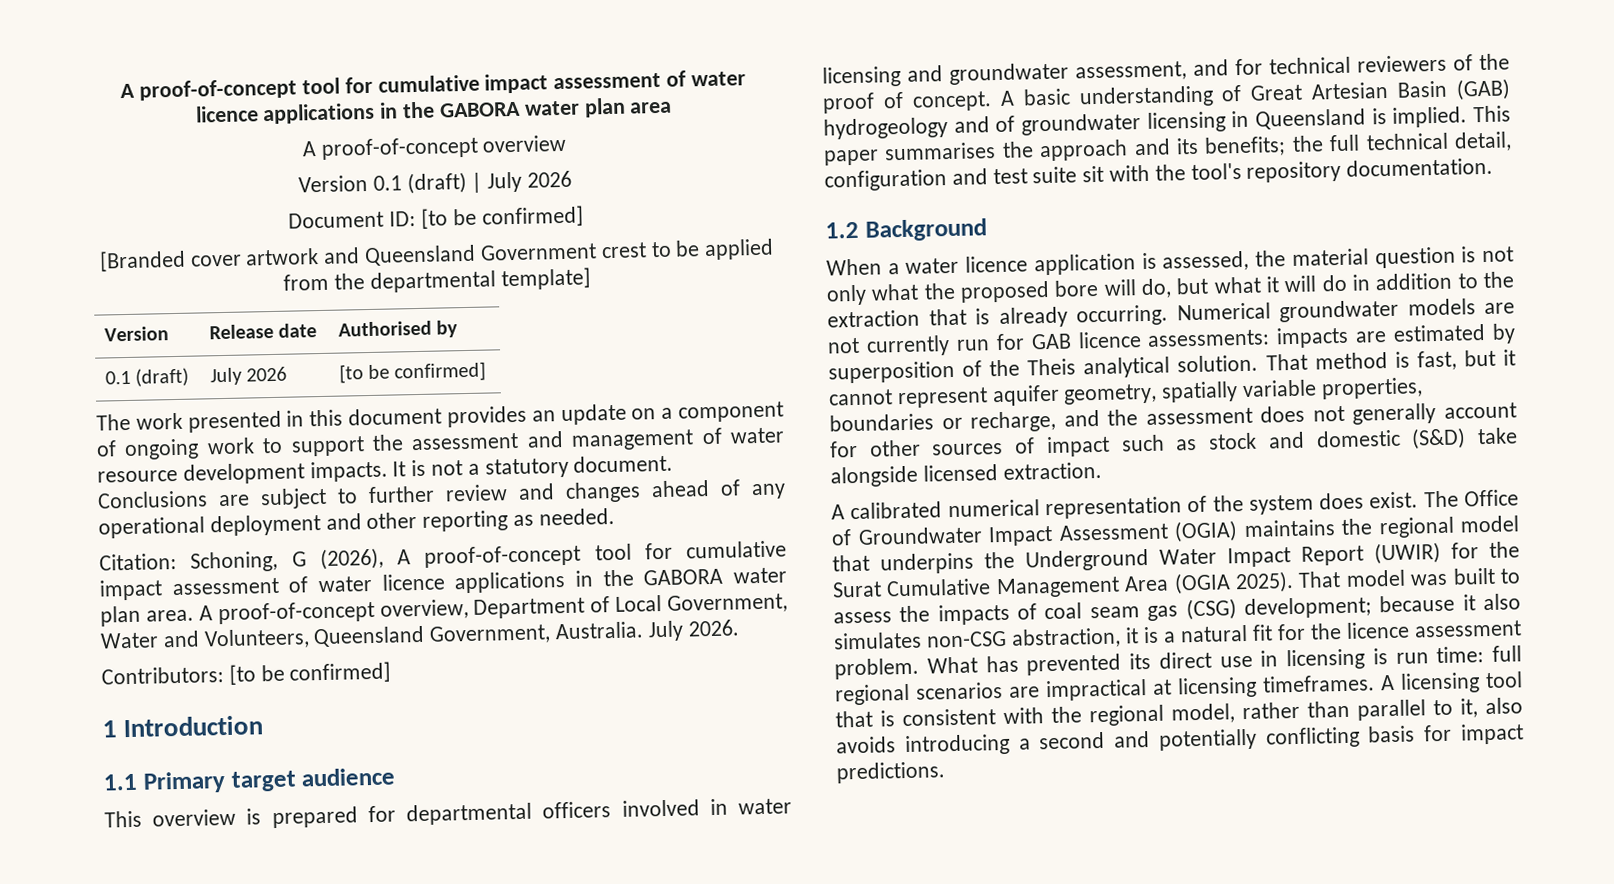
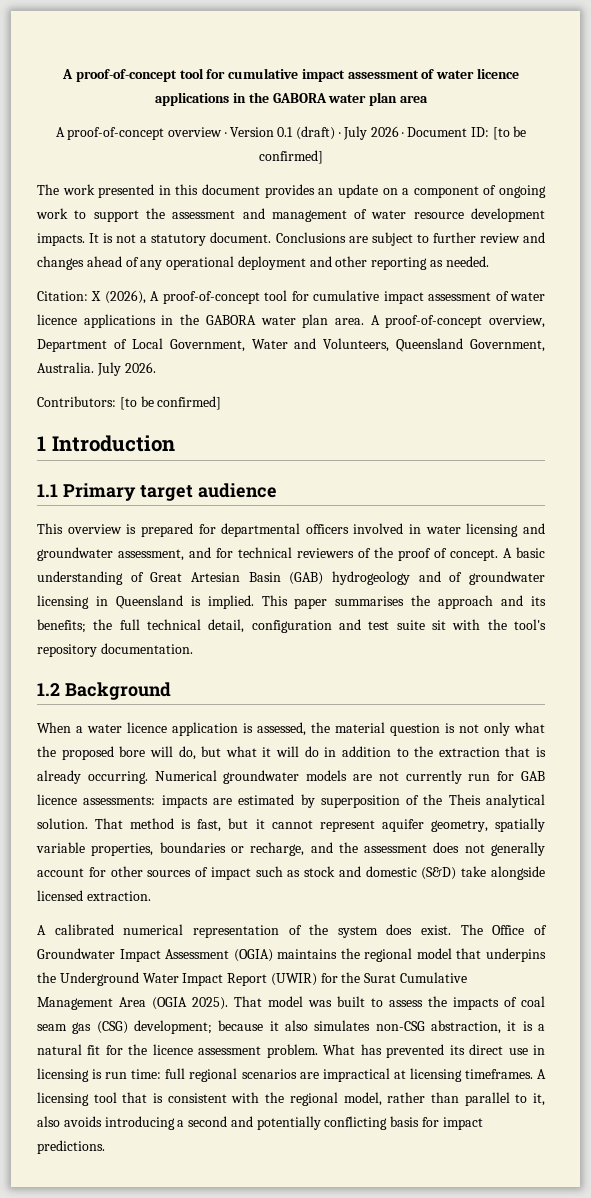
- A proof-of-concept overview
- Version 0.1 (draft) | July 2026
- Document ID: [to be confirmed]
+ A proof-of-concept overview · Version 0.1 (draft) · July 2026 · Document ID: [to be confirmed]
- [Branded cover artwork and Queensland Government crest to be applied from the departmental template]
- Version | Release date | Authorised by
- 0.1 (draft) | July 2026 | [to be confirmed]
- Citation: Schoning, G (2026), A proof-of-concept tool for cumulative impact assessment of water licence applications in the GABORA water plan area.
+ Citation: X (2026), A proof-of-concept tool for cumulative impact assessment of water licence applications in the GABORA water plan area.

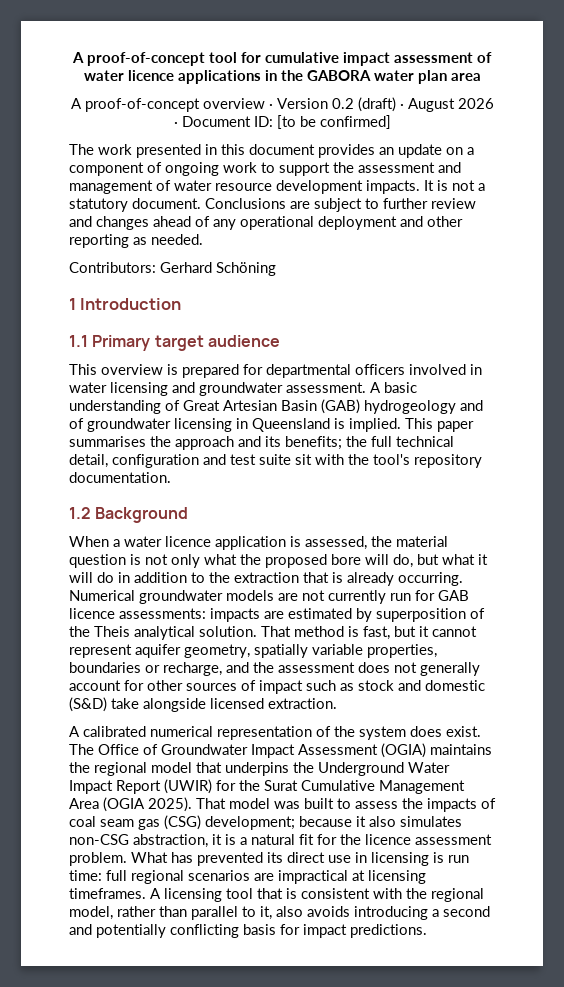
- A proof-of-concept overview · Version 0.1 (draft) · July 2026 · Document ID: [to be confirmed]
+ A proof-of-concept overview · Version 0.2 (draft) · August 2026 · Document ID: [to be confirmed]
- Citation: X (2026), A proof-of-concept tool for cumulative impact assessment of water licence applications in the GABORA water plan area. A proof-of-concept overview, Department of Local Government, Water and Volunteers, Queensland Government, Australia. July 2026.
- Contributors: [to be confirmed]
+ Contributors: Gerhard Schöning
- This overview is prepared for departmental officers involved in water licensing and groundwater assessment, and for technical reviewers of the proof of concept.
+ This overview is prepared for departmental officers involved in water licensing and groundwater assessment.

